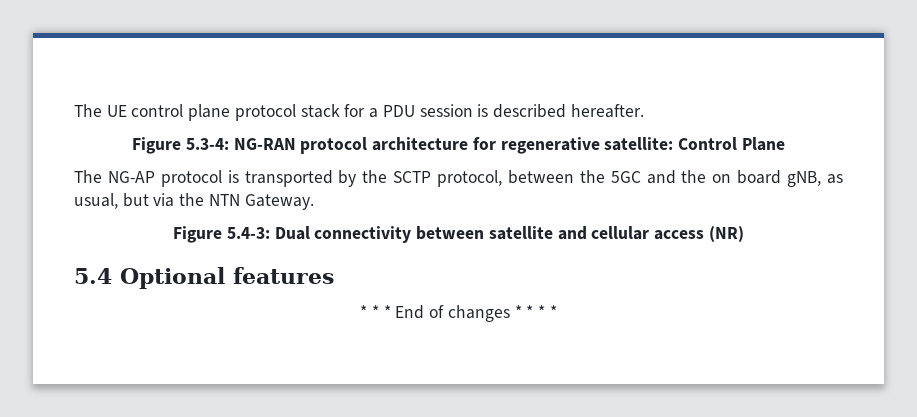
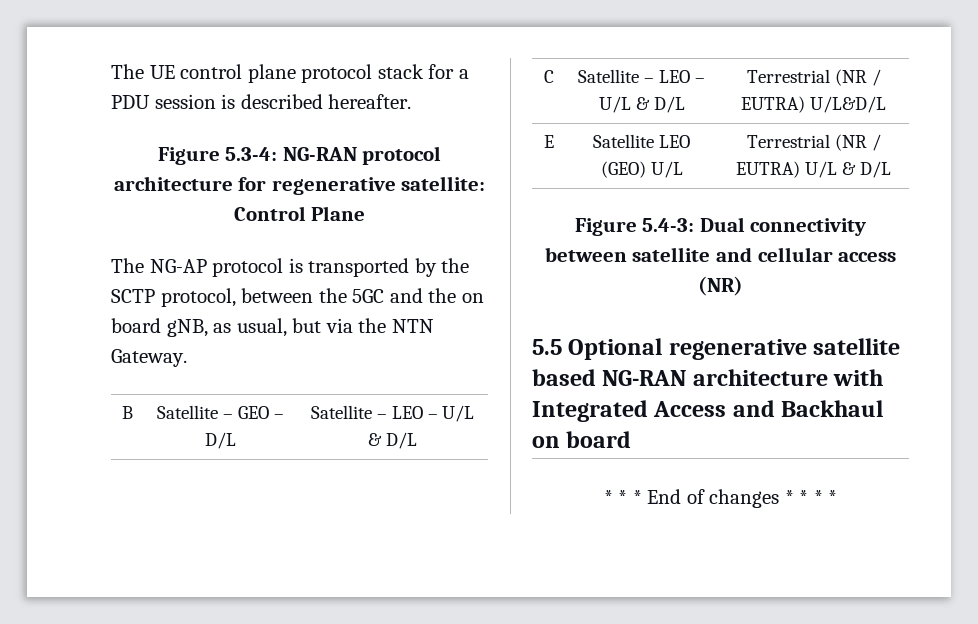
+ B | Satellite – GEO – D/L | Satellite – LEO – U/L & D/L
+ C | Satellite – LEO – U/L & D/L | Terrestrial (NR / EUTRA) U/L&D/L
+ E | Satellite LEO (GEO) U/L | Terrestrial (NR / EUTRA) U/L & D/L
- 5.4 Optional features
+ 5.5 Optional regenerative satellite based NG-RAN architecture with Integrated Access and Backhaul on board

